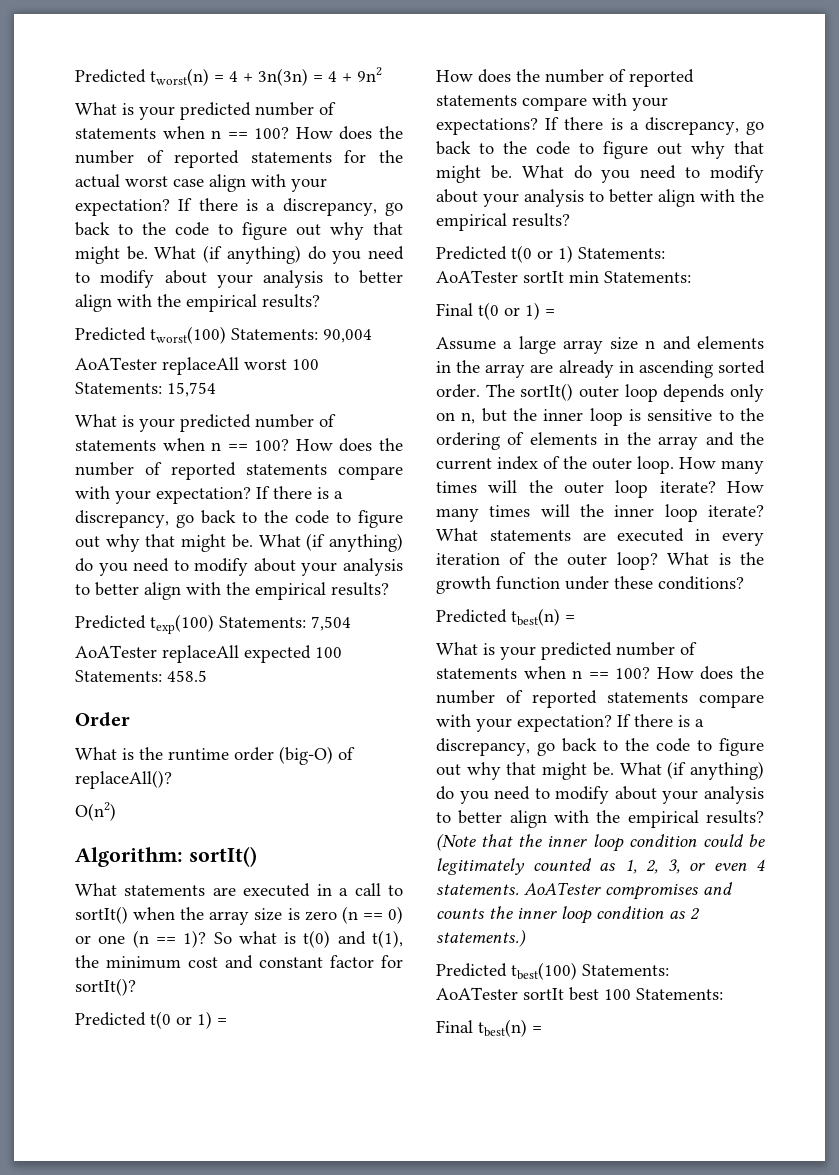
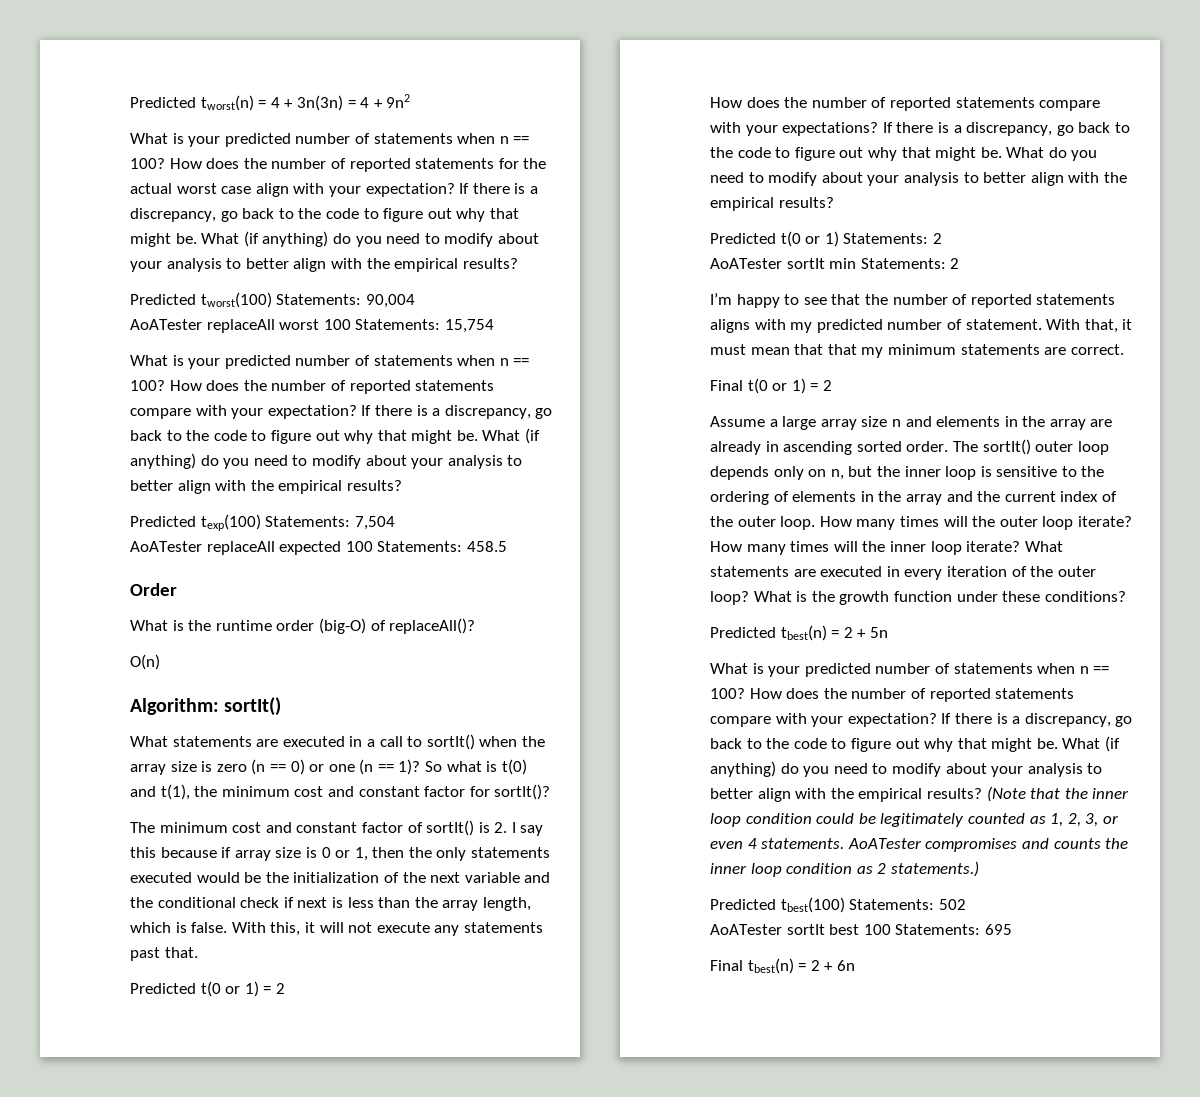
- O(n2)
+ O(n)
+ The minimum cost and constant factor of sortIt() is 2. I say this because if array size is 0 or 1, then the only statements executed would be the initialization of the next variable and the conditional check if next is less than the array length, which is false. With this, it will not execute any statements past that.
- Predicted t(0 or 1) =
+ Predicted t(0 or 1) = 2
- Predicted t(0 or 1) Statements:
+ Predicted t(0 or 1) Statements: 2
- AoATester sortIt min Statements:
+ AoATester sortIt min Statements: 2
+ I’m happy to see that the number of reported statements aligns with my predicted number of statement. With that, it must mean that that my minimum statements are correct.
- Final t(0 or 1) =
+ Final t(0 or 1) = 2
- Predicted tbest(n) =
+ Predicted tbest(n) = 2 + 5n
- Predicted tbest(100) Statements:
+ Predicted tbest(100) Statements: 502
- AoATester sortIt best 100 Statements:
+ AoATester sortIt best 100 Statements: 695
- Final tbest(n) =
+ Final tbest(n) = 2 + 6n

